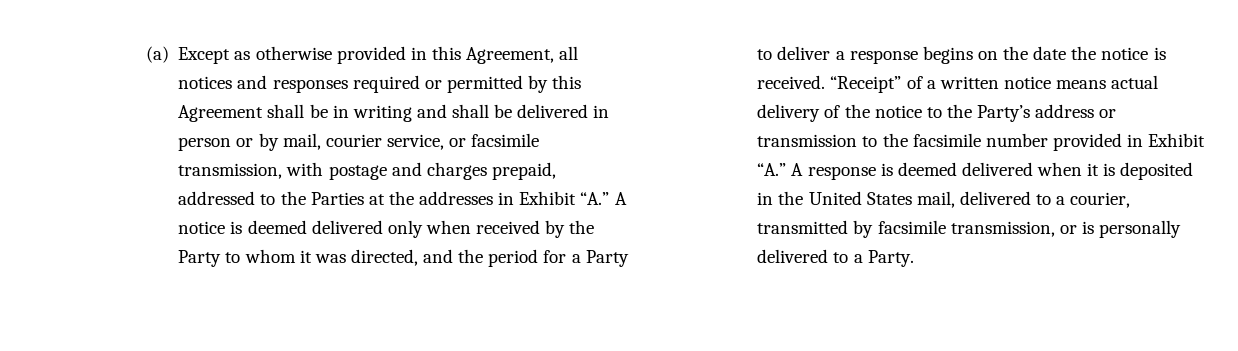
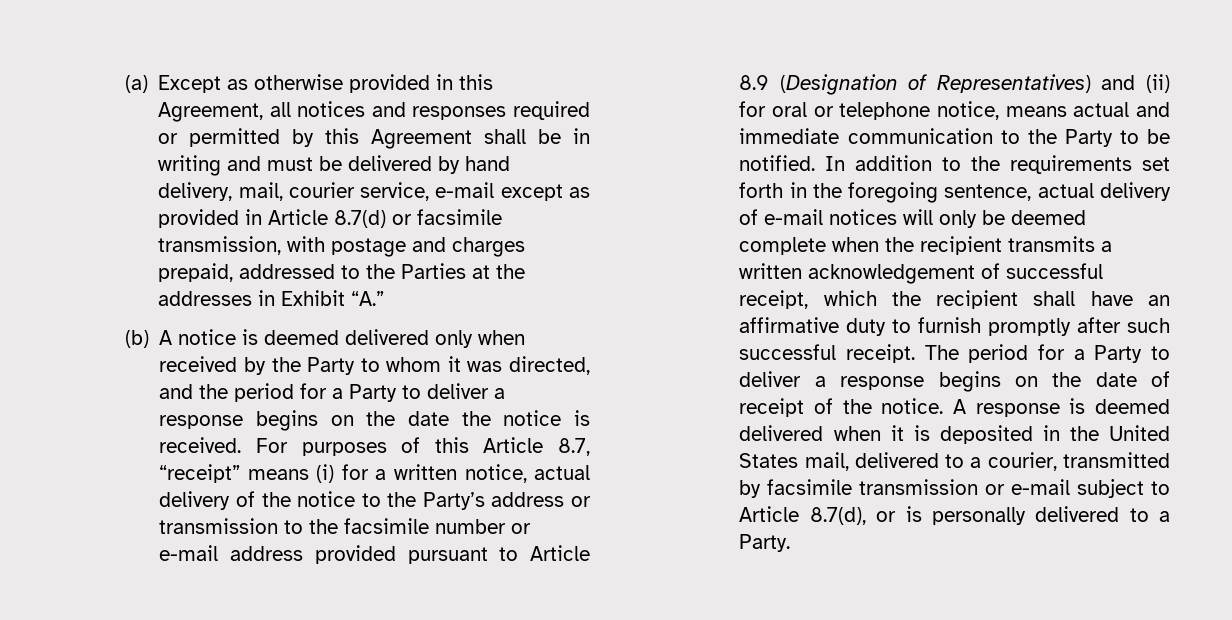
- (a) Except as otherwise provided in this Agreement, all notices and responses required or permitted by this Agreement shall be in writing and shall be delivered in person or by mail, courier service, or facsimile transmission, with postage and charges prepaid, addressed to the Parties at the addresses in Exhibit “A.” A notice is deemed delivered only when received by the Party to whom it was directed, and the period for a Party to deliver a response begins on the date the notice is received.
+ (a) Except as otherwise provided in this Agreement, all notices and responses required or permitted by this Agreement shall be in writing and must be delivered by hand delivery, mail, courier service, e-mail except as provided in Article 8.7(d) or facsimile transmission, with postage and charges prepaid, addressed to the Parties at the addresses in Exhibit “A.”
+ (b) A notice is deemed delivered only when received by the Party to whom it was directed, and the period for a Party to deliver a response begins on the date the notice is received.
- “Receipt” of a written notice means actual delivery of the notice to the Party’s address or transmission to the facsimile number provided in Exhibit “A.” A response is deemed delivered when it is deposited in the United States mail, delivered to a courier, transmitted by facsimile transmission, or is personally delivered to a Party.
+ For purposes of this Article 8.7, “receipt” means (i) for a written notice, actual delivery of the notice to the Party’s address or transmission to the facsimile number or e-mail address provided pursuant to Article 8.9 (Designation of Representatives) and (ii) for oral or telephone notice, means actual and immediate communication to the Party to be notified. In addition to the requirements set forth in the foregoing sentence, actual delivery of e-mail notices will only be deemed complete when the recipient transmits a written acknowledgement of successful receipt, which the recipient shall have an affirmative duty to furnish promptly after such successful receipt. The period for a Party to deliver a response begins on the date of receipt of the notice. A response is deemed delivered when it is deposited in the United States mail, delivered to a courier, transmitted by facsimile transmission or e-mail subject to Article 8.7(d), or is personally delivered to a Party.

